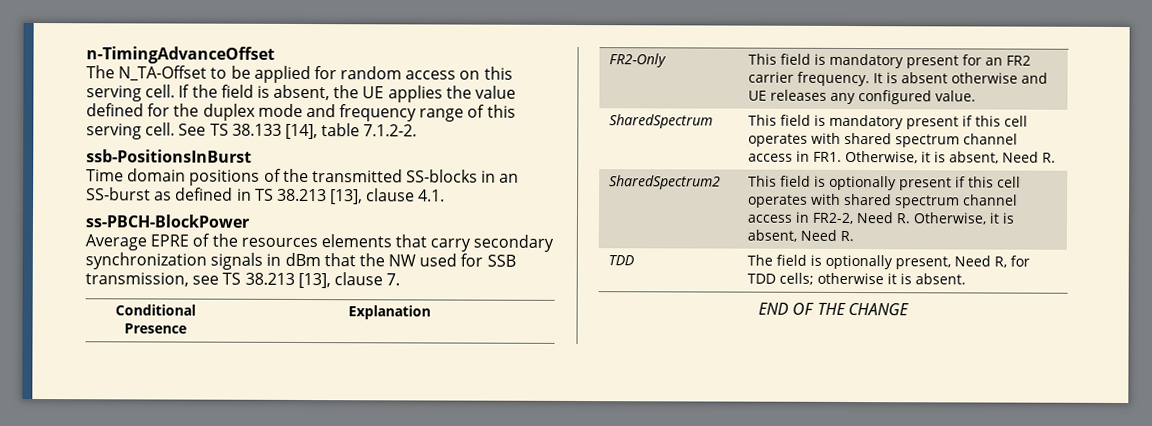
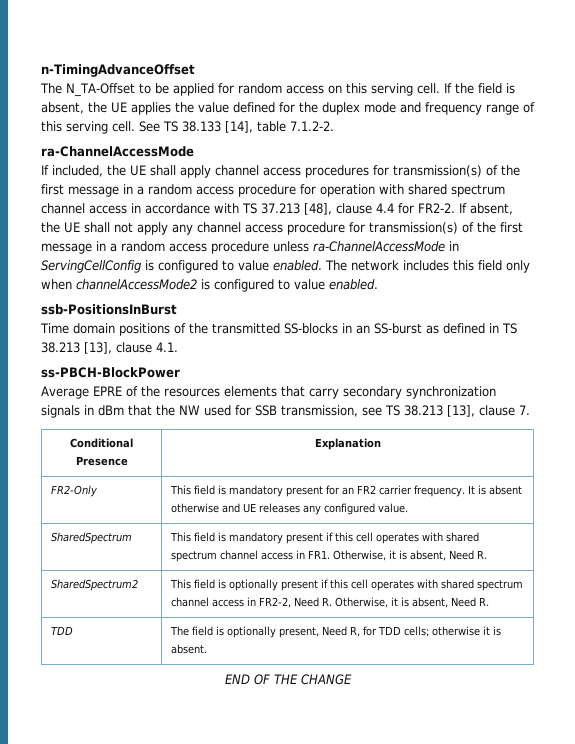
  See TS 38.133 [14], table 7.1.2-2.
+ ra-ChannelAccessMode
+ If included, the UE shall apply channel access procedures for transmission(s) of the first message in a random access procedure for operation with shared spectrum channel access in accordance with TS 37.213 [48], clause 4.4 for FR2-2. If absent, the UE shall not apply any channel access procedure for transmission(s) of the first message in a random access procedure unless ra-ChannelAccessMode in ServingCellConfig is configured to value enabled. The network includes this field only when channelAccessMode2 is configured to value enabled.

